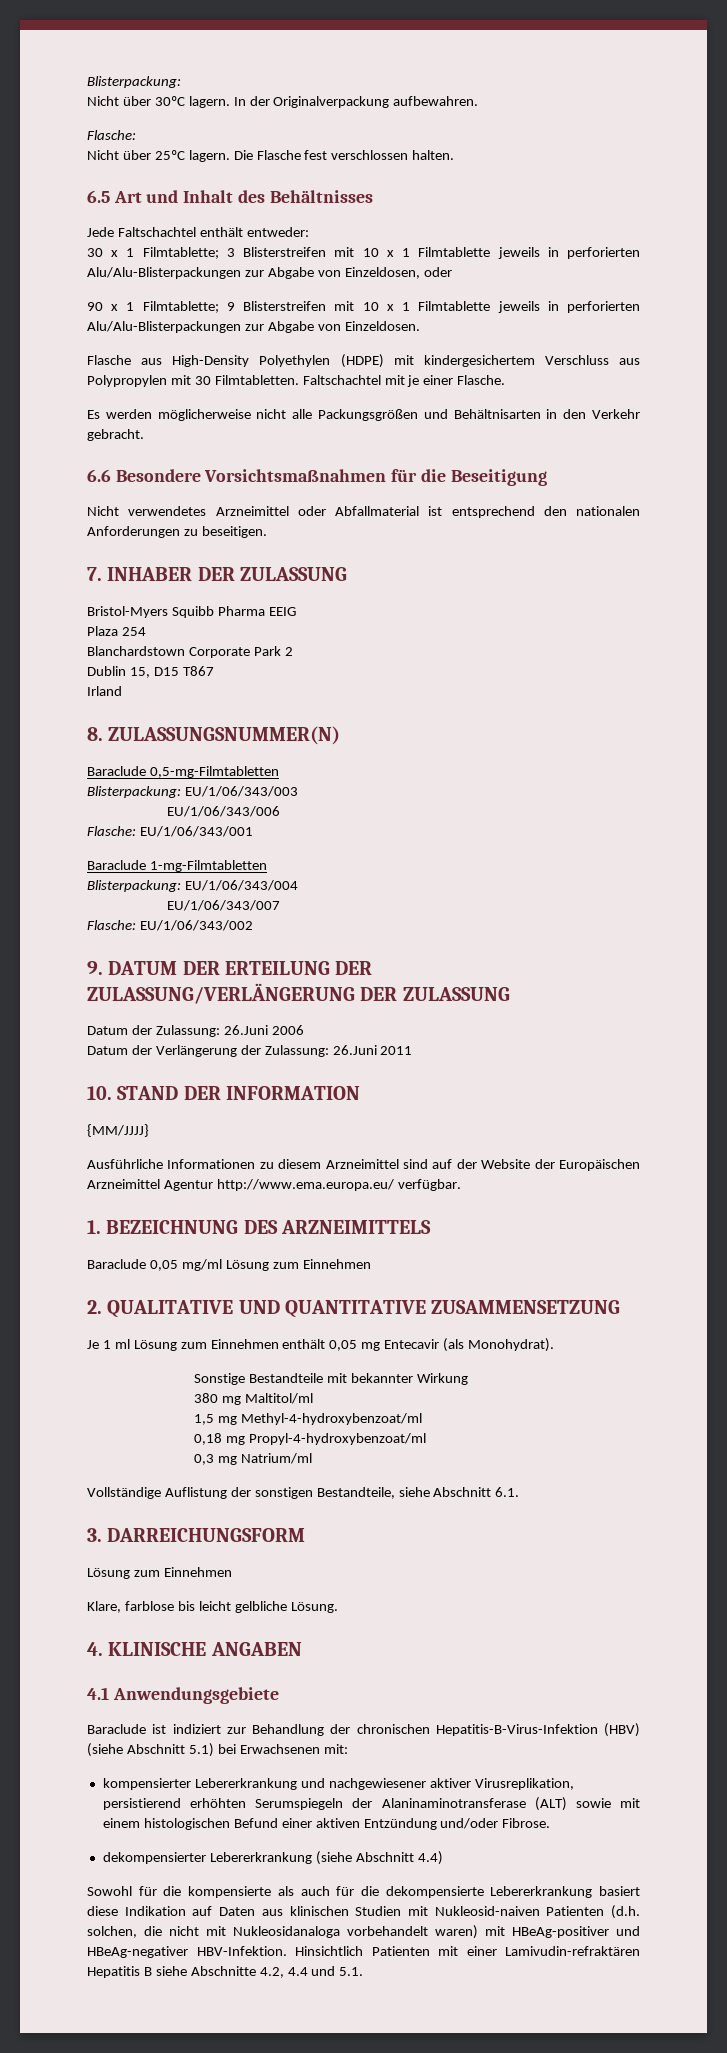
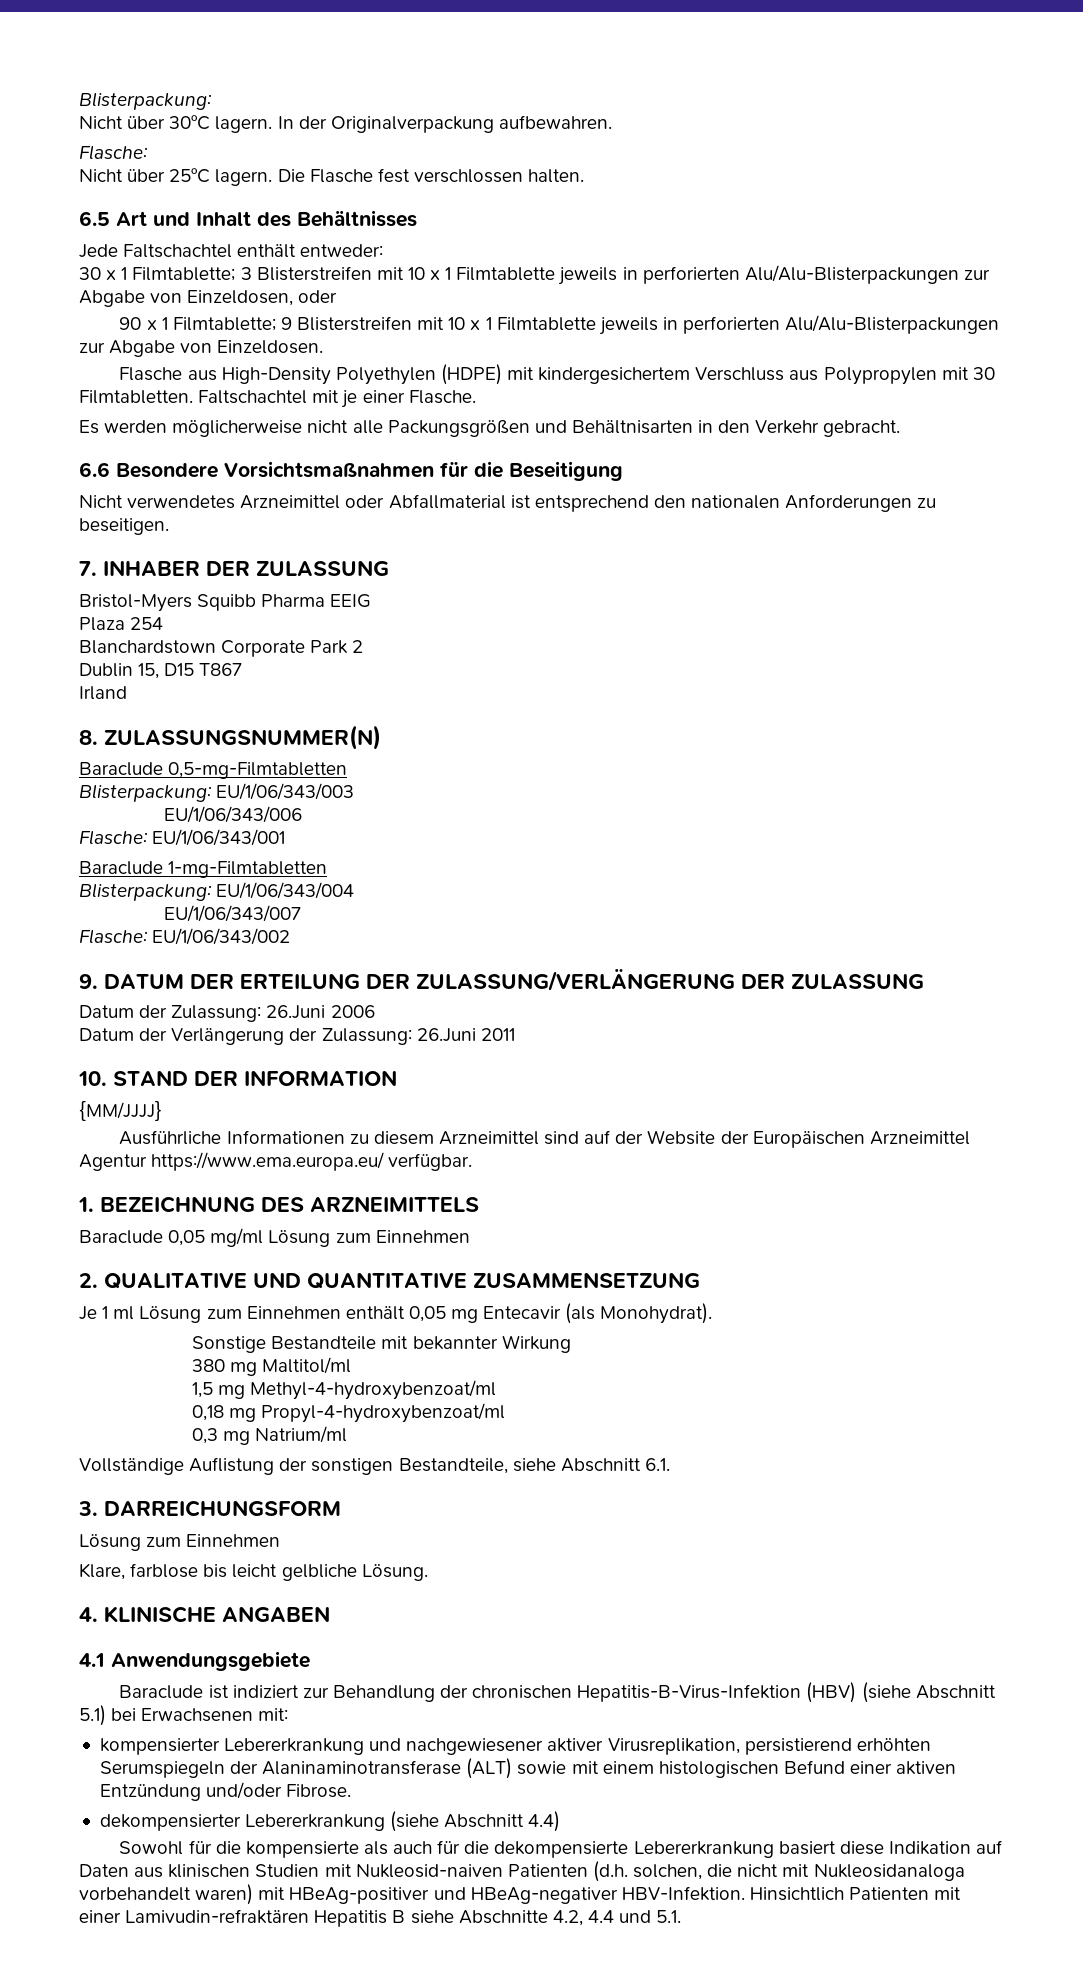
- Ausführliche Informationen zu diesem Arzneimittel sind auf der Website der Europäischen Arzneimittel Agentur http://www.ema.europa.eu/ verfügbar.
+ Ausführliche Informationen zu diesem Arzneimittel sind auf der Website der Europäischen Arzneimittel Agentur https://www.ema.europa.eu/ verfügbar.

